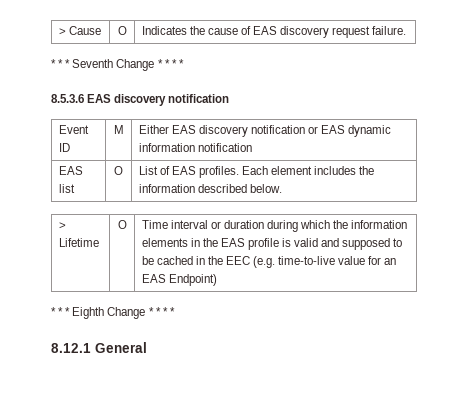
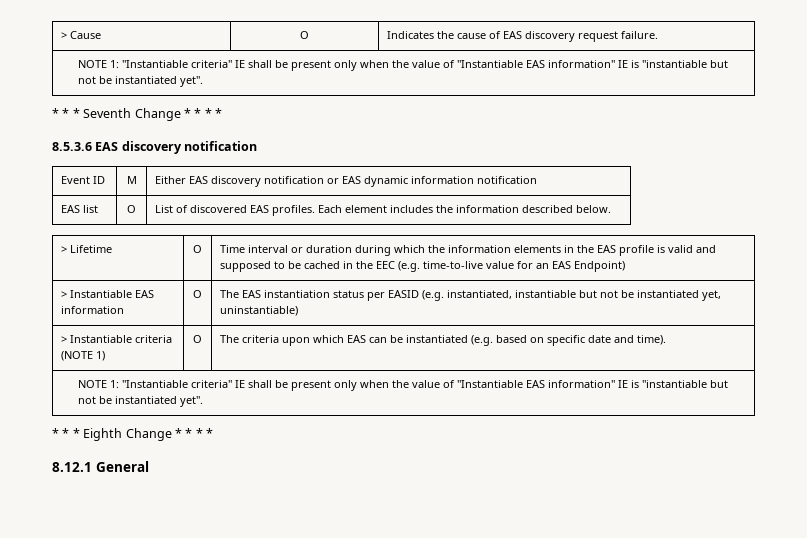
  > Cause | O | Indicates the cause of EAS discovery request failure.
+ NOTE 1: "Instantiable criteria" IE shall be present only when the value of "Instantiable EAS information" IE is "instantiable but not be instantiated yet".
- EAS list | O | List of EAS profiles. Each element includes the information described below.
+ EAS list | O | List of discovered EAS profiles. Each element includes the information described below.
+ > Instantiable EAS information | O | The EAS instantiation status per EASID (e.g. instantiated, instantiable but not be instantiated yet, uninstantiable)
+ > Instantiable criteria (NOTE 1) | O | The criteria upon which EAS can be instantiated (e.g. based on specific date and time).
+ NOTE 1: "Instantiable criteria" IE shall be present only when the value of "Instantiable EAS information" IE is "instantiable but not be instantiated yet".

